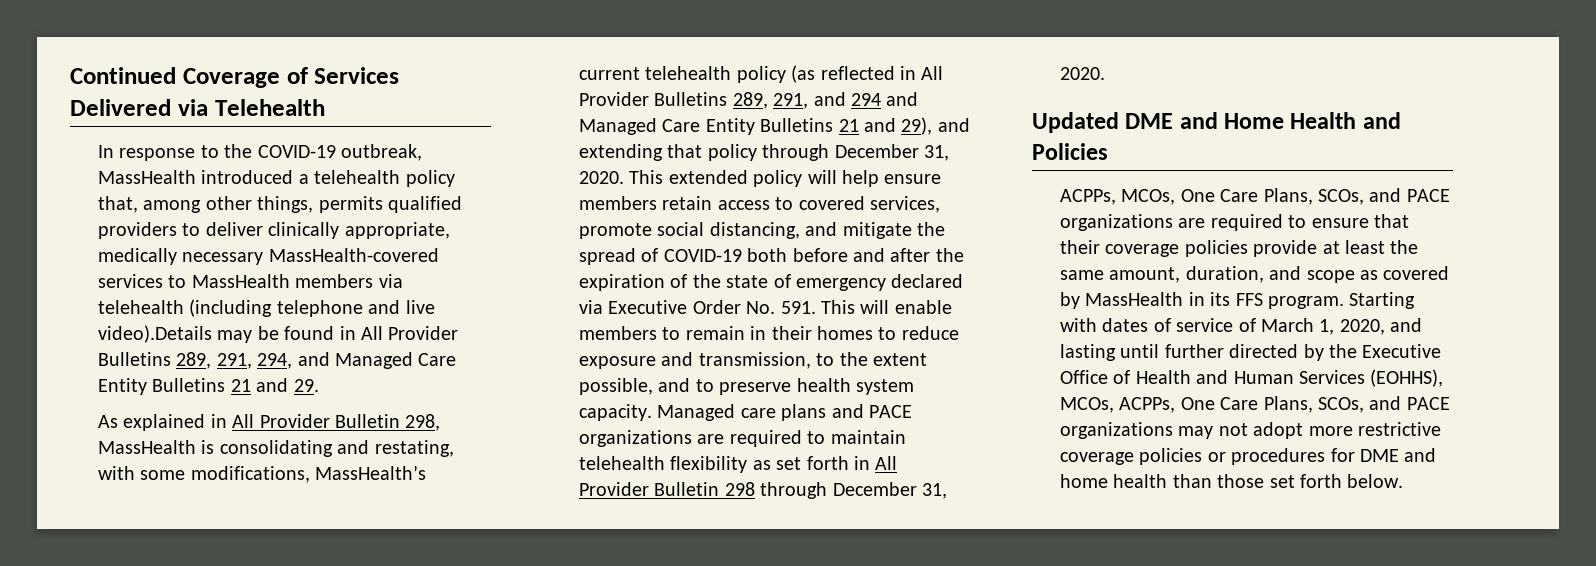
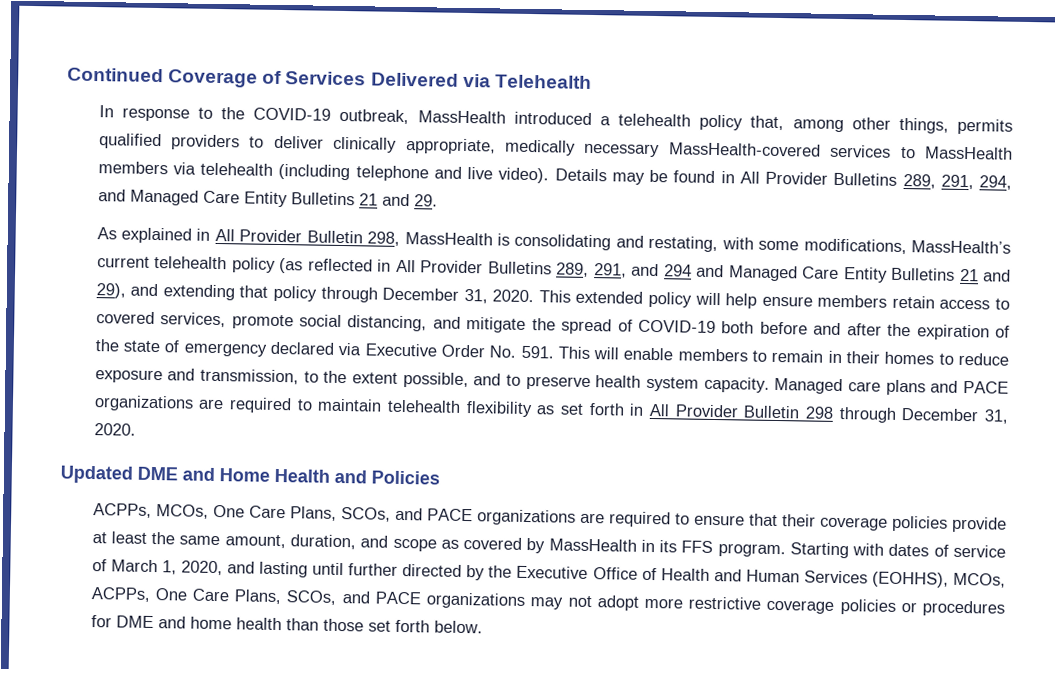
- In response to the COVID-19 outbreak, MassHealth introduced a telehealth policy that, among other things, permits qualified providers to deliver clinically appropriate, medically necessary MassHealth-covered services to MassHealth members via telehealth (including telephone and live video).Details may be found in All Provider Bulletins 289, 291, 294, and Managed Care Entity Bulletins 21 and 29.
+ In response to the COVID-19 outbreak, MassHealth introduced a telehealth policy that, among other things, permits qualified providers to deliver clinically appropriate, medically necessary MassHealth-covered services to MassHealth members via telehealth (including telephone and live video). Details may be found in All Provider Bulletins 289, 291, 294, and Managed Care Entity Bulletins 21 and 29.

